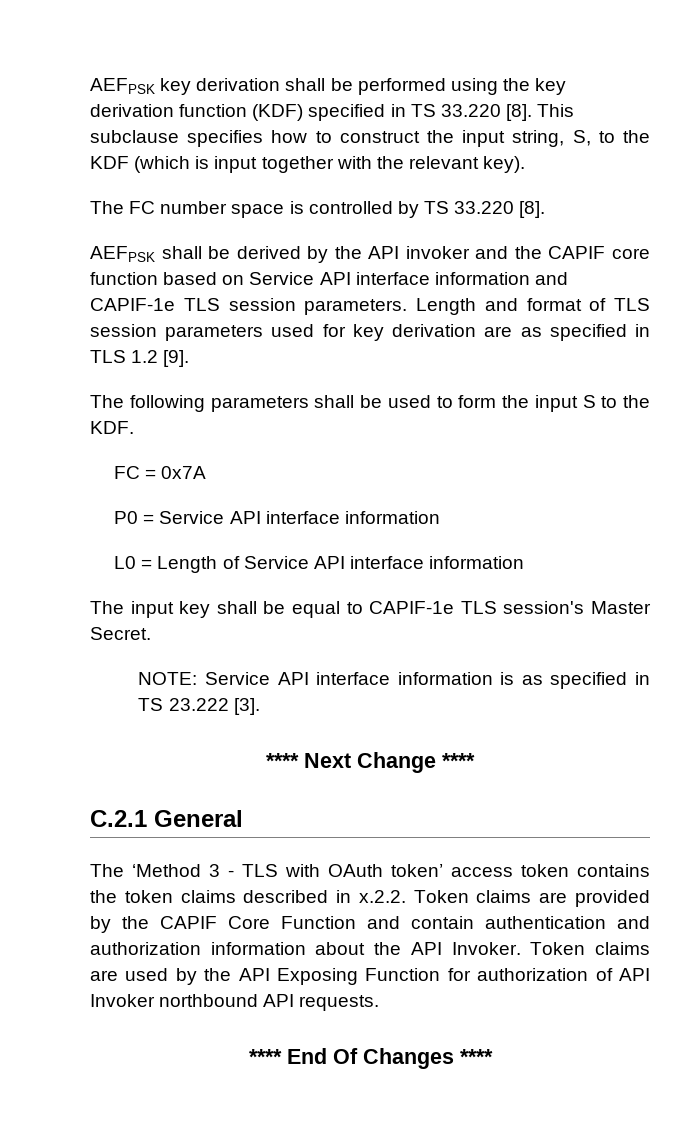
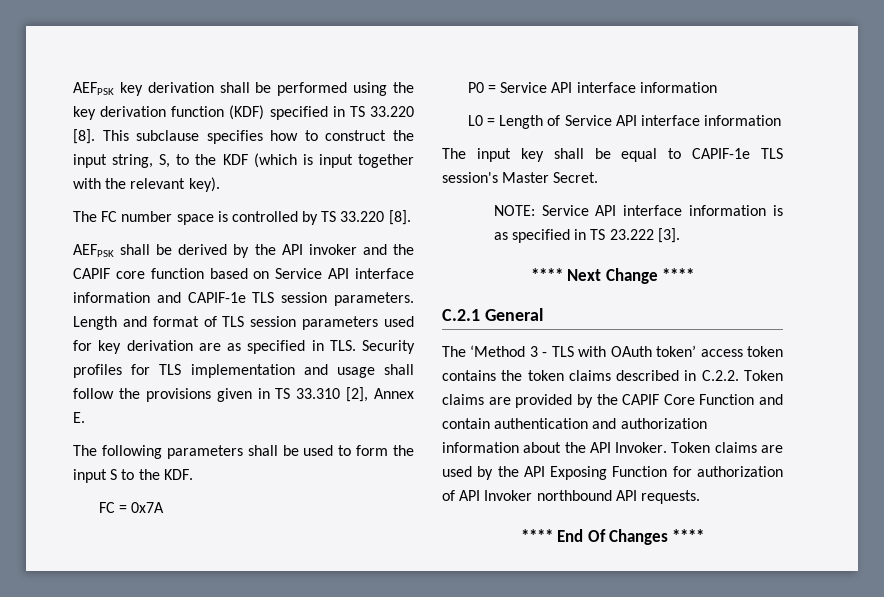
- Length and format of TLS session parameters used for key derivation are as specified in TLS 1.2 [9].
+ Length and format of TLS session parameters used for key derivation are as specified in TLS. Security profiles for TLS implementation and usage shall follow the provisions given in TS 33.310 [2], Annex E.
- The ‘Method 3 - TLS with OAuth token’ access token contains the token claims described in x.2.2. Token claims are provided by the CAPIF Core Function and contain authentication and authorization information about the API Invoker.
+ The ‘Method 3 - TLS with OAuth token’ access token contains the token claims described in C.2.2. Token claims are provided by the CAPIF Core Function and contain authentication and authorization information about the API Invoker.

